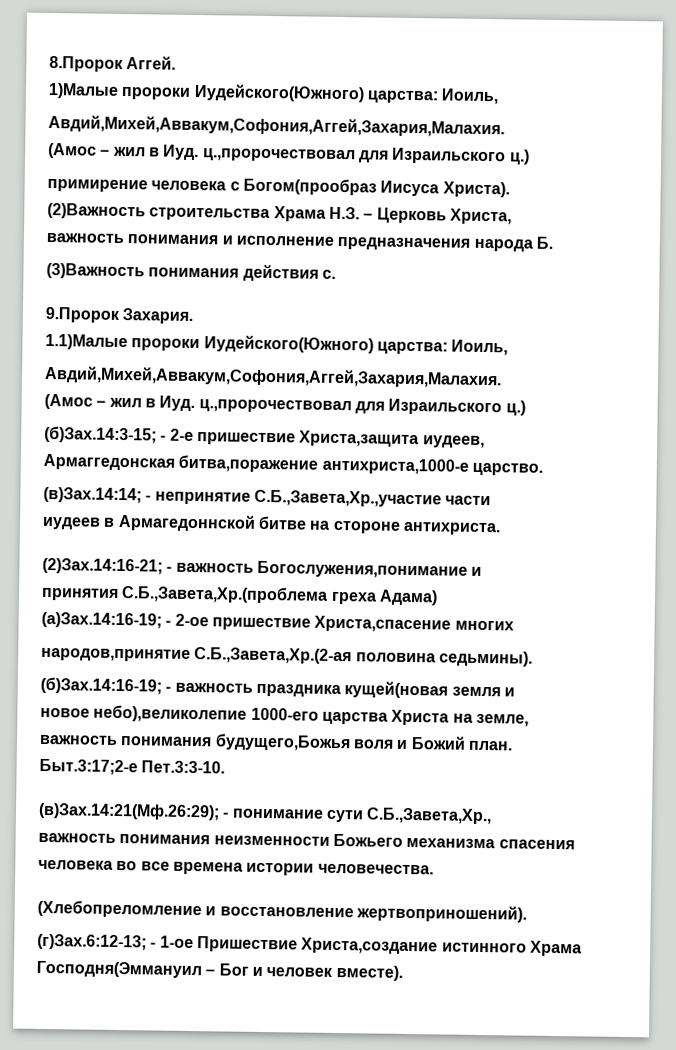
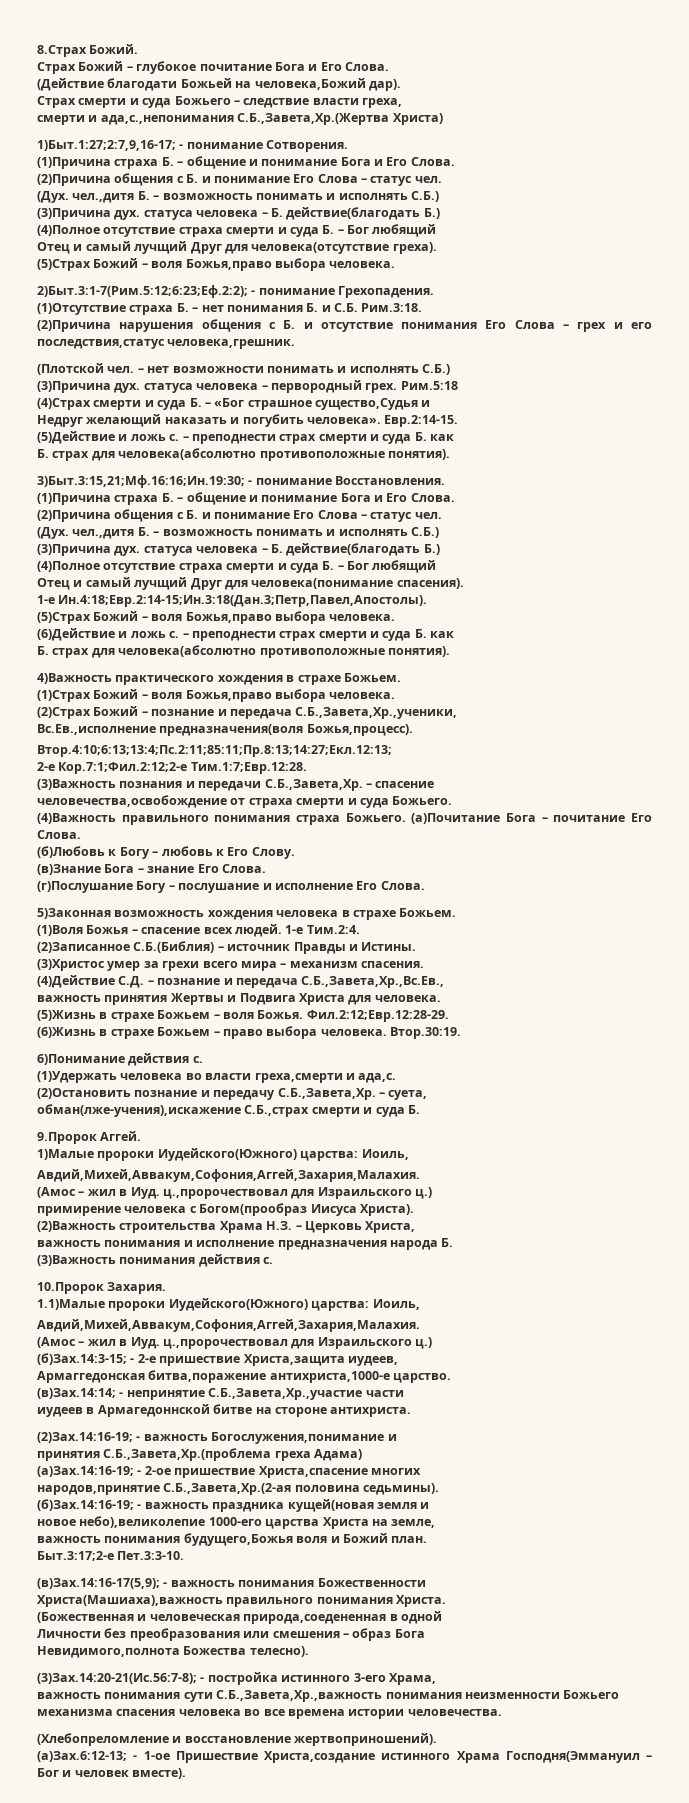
- 8.Пророк Аггей.
+ 8.Страх Божий.
+ Страх Божий – глубокое почитание Бога и Его Слова.
+ (Действие благодати Божьей на человека,Божий дар).
+ Страх смерти и суда Божьего – следствие власти греха,
+ смерти и ада,с.,непонимания С.Б.,Завета,Хр.(Жертва Христа)
+ 1)Быт.1:27;2:7,9,16-17; - понимание Сотворения.
+ (1)Причина страха Б. – общение и понимание Бога и Его Слова.
+ (2)Причина общения с Б. и понимание Его Слова – статус чел.
+ (Дух. чел.,дитя Б. – возможность понимать и исполнять С.Б.)
+ (3)Причина дух. статуса человека – Б. действие(благодать Б.)
+ (4)Полное отсутствие страха смерти и суда Б. – Бог любящий
+ Отец и самый лучщий Друг для человека(отсутствие греха).
+ (5)Страх Божий – воля Божья,право выбора человека.
+ 2)Быт.3:1-7(Рим.5:12;6:23;Еф.2:2); - понимание Грехопадения.
+ (1)Отсутствие страха Б. – нет понимания Б. и С.Б. Рим.3:18.
+ (2)Причина нарушения общения с Б. и отсутствие понимания Его Слова – грех и его последствия,статус человека,грешник.
+ (Плотской чел. – нет возможности понимать и исполнять С.Б.)
+ (3)Причина дух. статуса человека – первородный грех. Рим.5:18
+ (4)Страх смерти и суда Б. – «Бог страшное существо,Судья и
+ Недруг желающий наказать и погубить человека». Евр.2:14-15.
+ (5)Действие и ложь с. – преподнести страх смерти и суда Б. как
+ Б. страх для человека(абсолютно противоположные понятия).
+ 3)Быт.3:15,21;Мф.16:16;Ин.19:30; - понимание Восстановления.
+ (1)Причина страха Б. – общение и понимание Бога и Его Слова.
+ (2)Причина общения с Б. и понимание Его Слова – статус чел.
+ (Дух. чел.,дитя Б. – возможность понимать и исполнять С.Б.)
+ (3)Причина дух. статуса человека – Б. действие(благодать Б.)
+ (4)Полное отсутствие страха смерти и суда Б. – Бог любящий
+ Отец и самый лучщий Друг для человека(понимание спасения).
+ 1-е Ин.4:18;Евр.2:14-15;Ин.3:18(Дан.3;Петр,Павел,Апостолы).
+ (5)Страх Божий – воля Божья,право выбора человека.
+ (6)Действие и ложь с. – преподнести страх смерти и суда Б. как
+ Б. страх для человека(абсолютно противоположные понятия).
+ 4)Важность практического хождения в страхе Божьем.
+ (1)Страх Божий – воля Божья,право выбора человека.
+ (2)Страх Божий – познание и передача С.Б.,Завета,Хр.,ученики,
+ Вс.Ев.,исполнение предназначения(воля Божья,процесс).
+ Втор.4:10;6:13;13:4;Пс.2:11;85:11;Пр.8:13;14:27;Екл.12:13;
+ 2-е Кор.7:1;Фил.2:12;2-е Тим.1:7;Евр.12:28.
+ (3)Важность познания и передачи С.Б.,Завета,Хр. – спасение
+ человечества,освобождение от страха смерти и суда Божьего.
+ (4)Важность правильного понимания страха Божьего. (а)Почитание Бога – почитание Его Слова.
+ (б)Любовь к Богу – любовь к Его Слову.
+ (в)Знание Бога – знание Его Слова.
+ (г)Послушание Богу – послушание и исполнение Его Слова.
+ 5)Законная возможность хождения человека в страхе Божьем.
+ (1)Воля Божья – спасение всех людей. 1-е Тим.2:4.
+ (2)Записанное С.Б.(Библия) – источник Правды и Истины.
+ (3)Христос умер за грехи всего мира – механизм спасения.
+ (4)Действие С.Д. – познание и передача С.Б.,Завета,Хр.,Вс.Ев.,
+ важность принятия Жертвы и Подвига Христа для человека.
+ (5)Жизнь в страхе Божьем – воля Божья. Фил.2:12;Евр.12:28-29.
+ (6)Жизнь в страхе Божьем – право выбора человека. Втор.30:19.
+ 6)Понимание действия с.
+ (1)Удержать человека во власти греха,смерти и ада,с.
+ (2)Остановить познание и передачу С.Б.,Завета,Хр. – суета,
+ обман(лже-учения),искажение С.Б.,страх смерти и суда Б.
+ 9.Пророк Аггей.
- 9.Пророк Захария.
+ 10.Пророк Захария.
- (2)Зах.14:16-21; - важность Богослужения,понимание и
+ (2)Зах.14:16-19; - важность Богослужения,понимание и
- (в)Зах.14:21(Мф.26:29); - понимание сути С.Б.,Завета,Хр.,
- важность понимания неизменности Божьего механизма спасения человека во все времена истории человечества.
+ (в)Зах.14:16-17(5,9); - важность понимания Божественности
+ Христа(Машиаха),важность правильного понимания Христа.
+ (Божественная и человеческая природа,соедененная в одной
+ Личности без преобразования или смешения – образ Бога
+ Невидимого,полнота Божества телесно).
+ (3)Зах.14:20-21(Ис.56:7-8); - постройка истинного 3-его Храма,
+ важность понимания сути С.Б.,Завета,Хр.,важность понимания неизменности Божьего механизма спасения человека во все времена истории человечества.
- (г)Зах.6:12-13; - 1-ое Пришествие Христа,создание истинного Храма Господня(Эммануил – Бог и человек вместе).
+ (а)Зах.6:12-13; - 1-ое Пришествие Христа,создание истинного Храма Господня(Эммануил – Бог и человек вместе).

